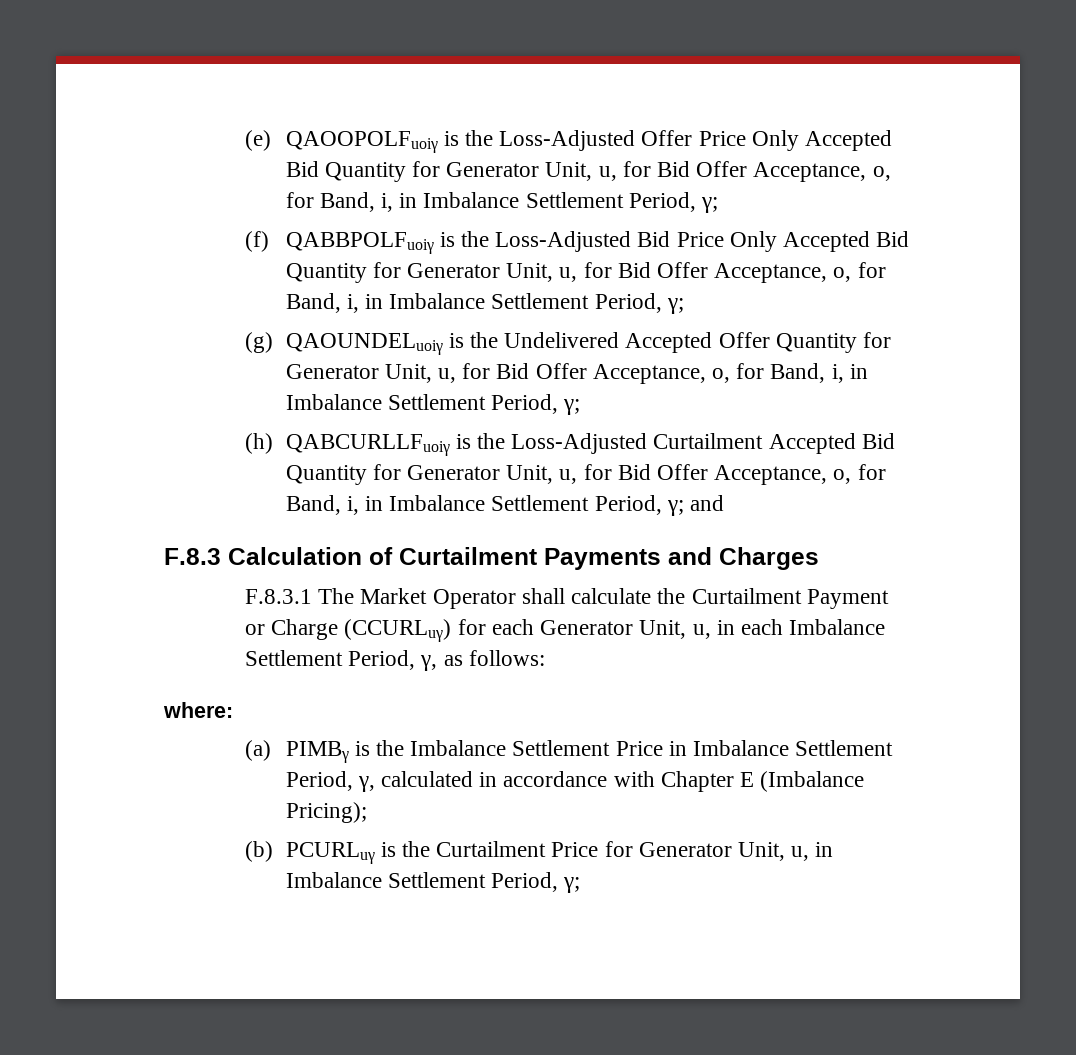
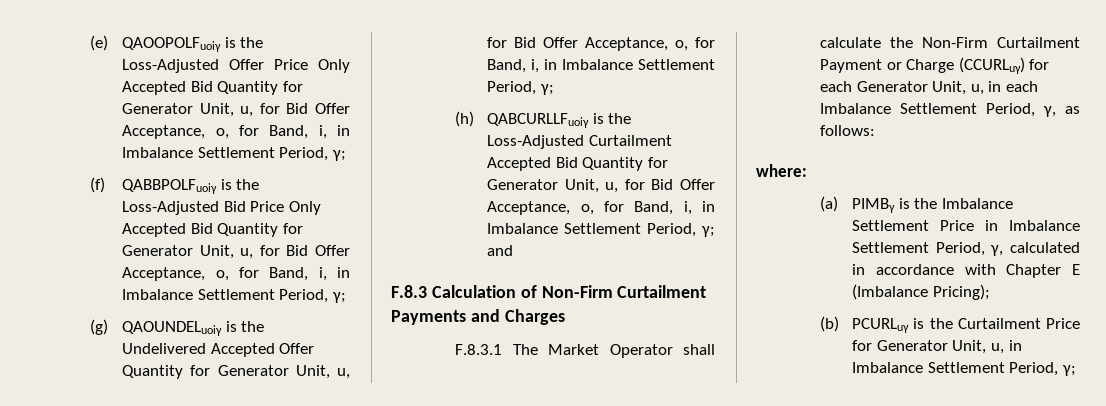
- F.8.3 Calculation of Curtailment Payments and Charges
+ F.8.3 Calculation of Non-Firm Curtailment Payments and Charges
- F.8.3.1 The Market Operator shall calculate the Curtailment Payment or Charge (CCURLuγ) for each Generator Unit, u, in each Imbalance Settlement Period, γ, as follows:
+ F.8.3.1 The Market Operator shall calculate the Non-Firm Curtailment Payment or Charge (CCURLuγ) for each Generator Unit, u, in each Imbalance Settlement Period, γ, as follows:

